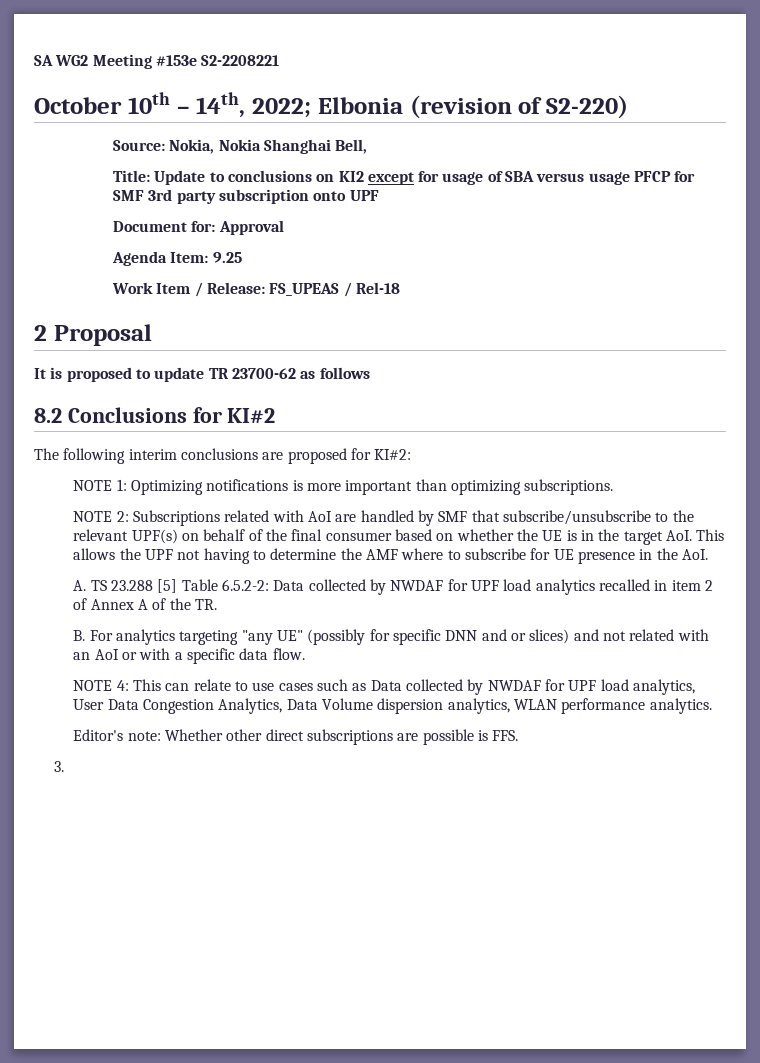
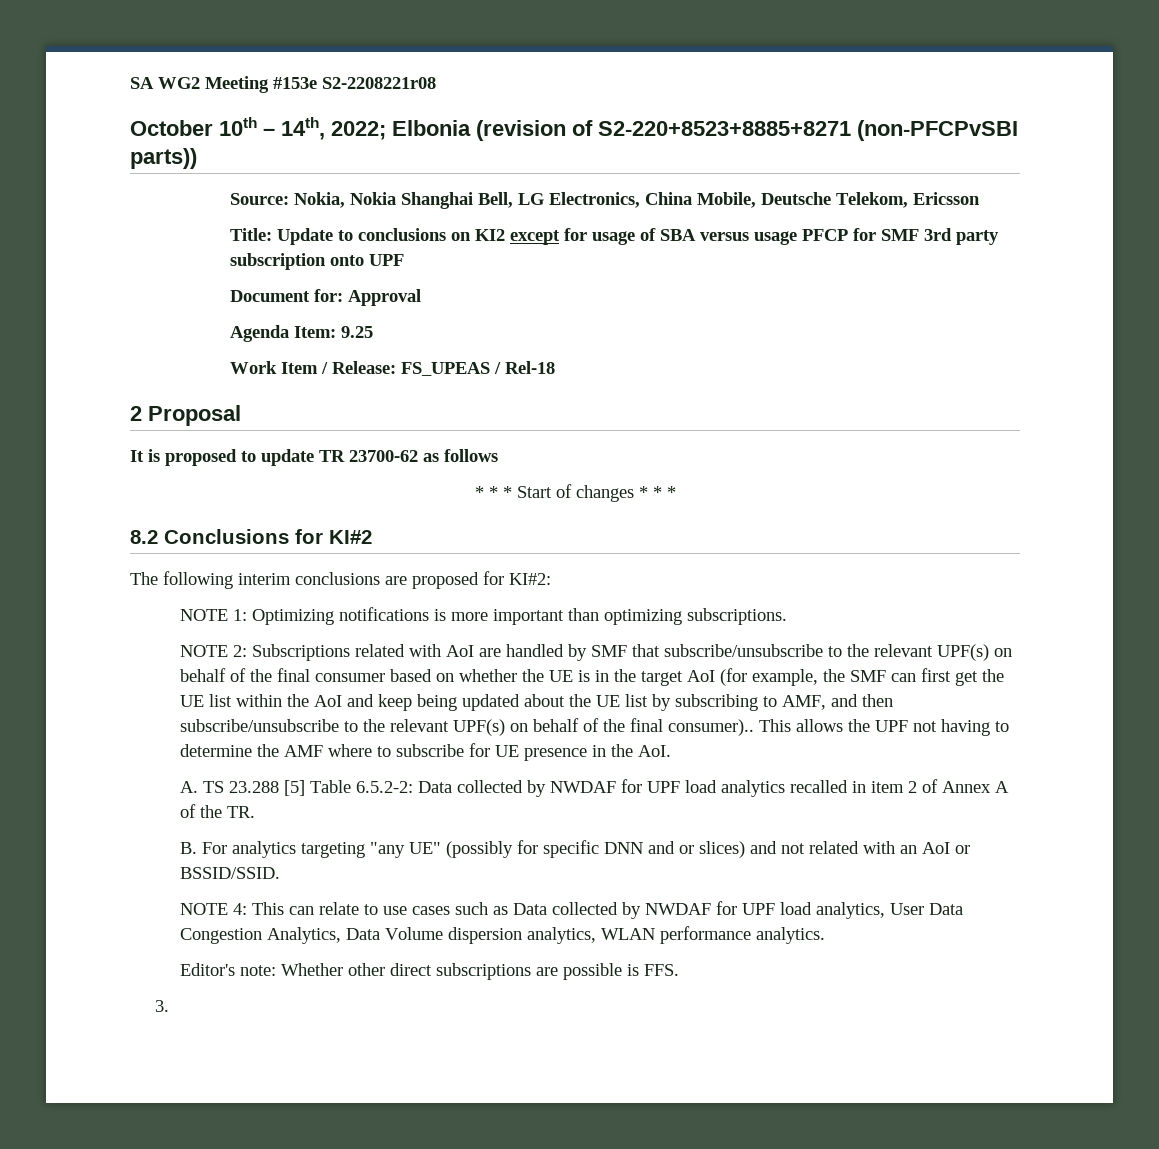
- SA WG2 Meeting #153e S2-2208221
+ SA WG2 Meeting #153e S2-2208221r08
- October 10th – 14th, 2022; Elbonia (revision of S2-220)
+ October 10th – 14th, 2022; Elbonia (revision of S2-220+8523+8885+8271 (non-PFCPvSBI parts))
- Source: Nokia, Nokia Shanghai Bell,
+ Source: Nokia, Nokia Shanghai Bell, LG Electronics, China Mobile, Deutsche Telekom, Ericsson
+ * * * Start of changes * * *
- NOTE 2: Subscriptions related with AoI are handled by SMF that subscribe/unsubscribe to the relevant UPF(s) on behalf of the final consumer based on whether the UE is in the target AoI. This allows the UPF not having to determine the AMF where to subscribe for UE presence in the AoI.
+ NOTE 2: Subscriptions related with AoI are handled by SMF that subscribe/unsubscribe to the relevant UPF(s) on behalf of the final consumer based on whether the UE is in the target AoI (for example, the SMF can first get the UE list within the AoI and keep being updated about the UE list by subscribing to AMF, and then subscribe/unsubscribe to the relevant UPF(s) on behalf of the final consumer).. This allows the UPF not having to determine the AMF where to subscribe for UE presence in the AoI.
- B. For analytics targeting "any UE" (possibly for specific DNN and or slices) and not related with an AoI or with a specific data flow.
+ B. For analytics targeting "any UE" (possibly for specific DNN and or slices) and not related with an AoI or BSSID/SSID.

